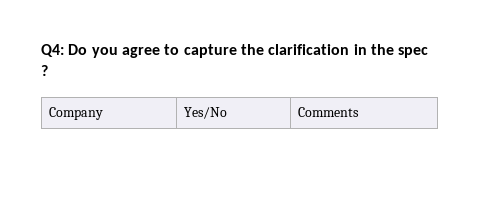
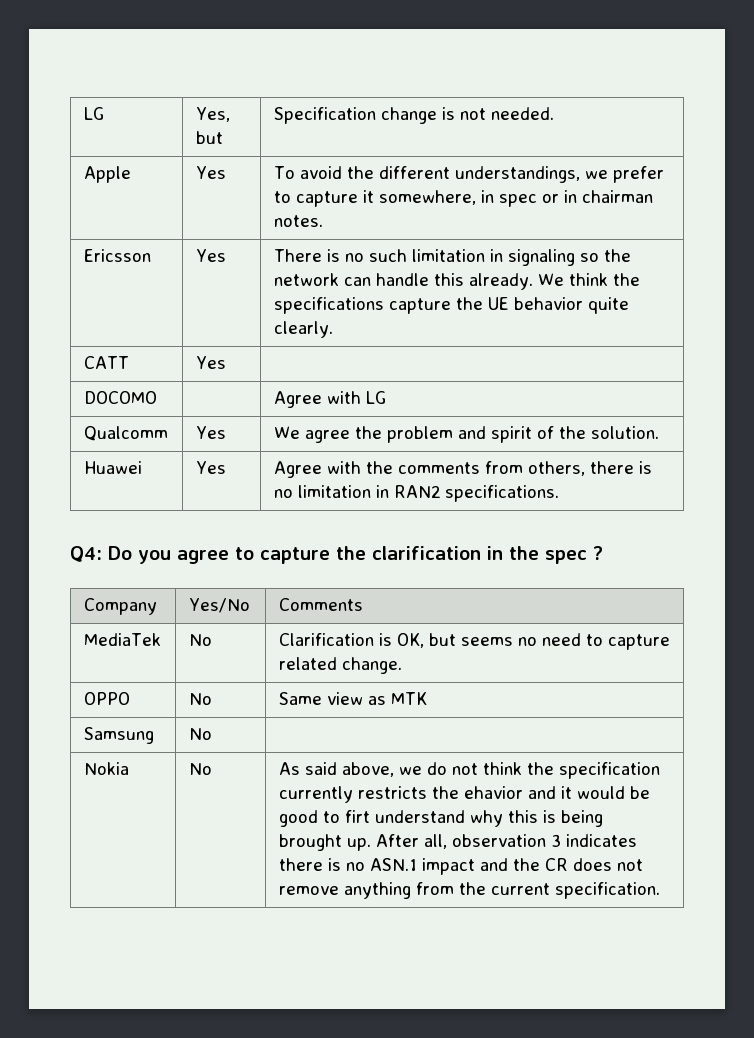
+ LG | Yes, but | Specification change is not needed.
+ Apple | Yes | To avoid the different understandings, we prefer to capture it somewhere, in spec or in chairman notes.
+ Ericsson | Yes | There is no such limitation in signaling so the network can handle this already. We think the specifications capture the UE behavior quite clearly.
+ CATT | Yes |
+ DOCOMO | | Agree with LG
+ Qualcomm | Yes | We agree the problem and spirit of the solution.
+ Huawei | Yes | Agree with the comments from others, there is no limitation in RAN2 specifications.
+ MediaTek | No | Clarification is OK, but seems no need to capture related change.
+ OPPO | No | Same view as MTK
+ Samsung | No |
+ Nokia | No | As said above, we do not think the specification currently restricts the ehavior and it would be good to firt understand why this is being brought up. After all, observation 3 indicates there is no ASN.1 impact and the CR does not remove anything from the current specification.

